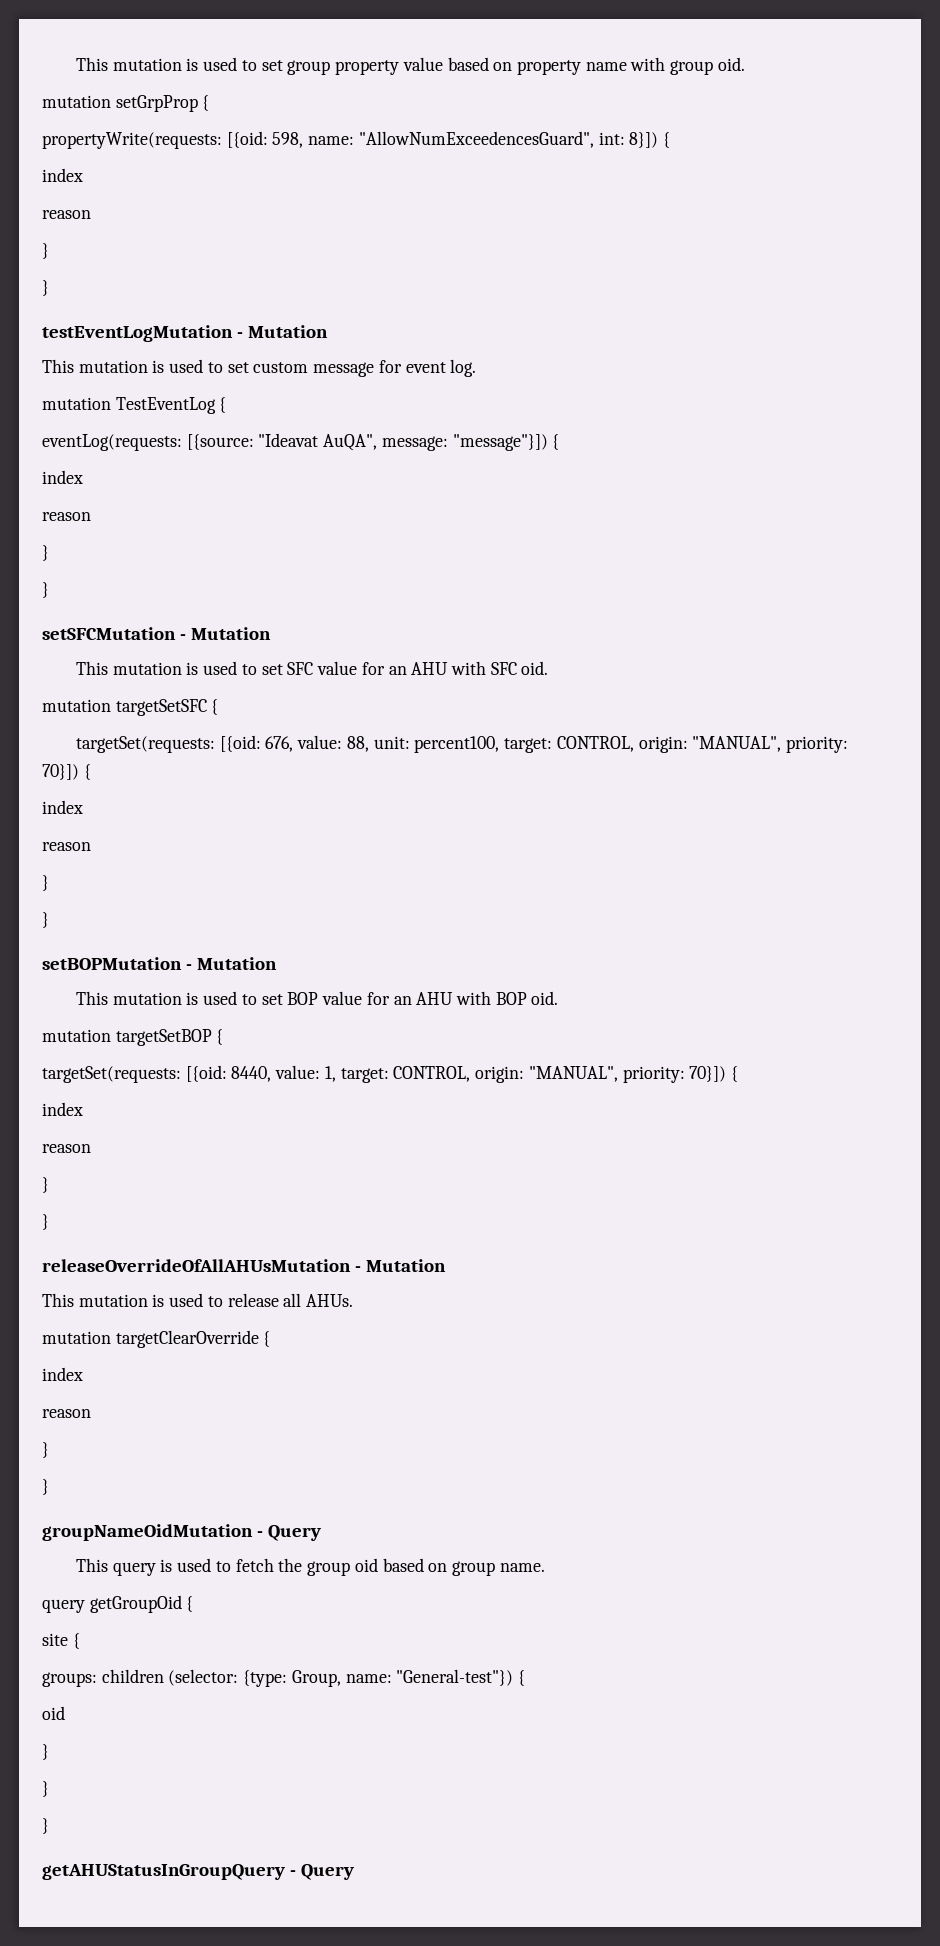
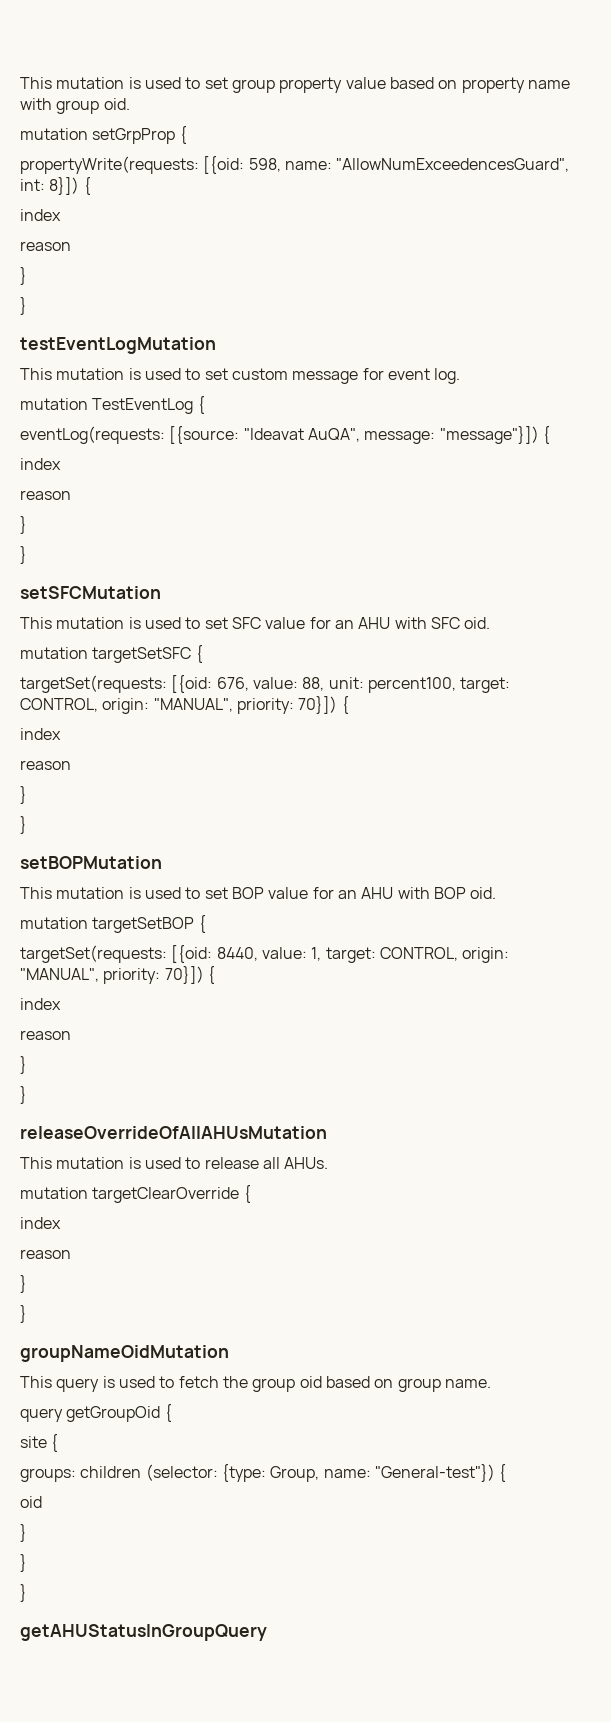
- testEventLogMutation - Mutation
+ testEventLogMutation
- setSFCMutation - Mutation
+ setSFCMutation
- setBOPMutation - Mutation
+ setBOPMutation
- releaseOverrideOfAllAHUsMutation - Mutation
+ releaseOverrideOfAllAHUsMutation
- groupNameOidMutation - Query
+ groupNameOidMutation
- getAHUStatusInGroupQuery - Query
+ getAHUStatusInGroupQuery

